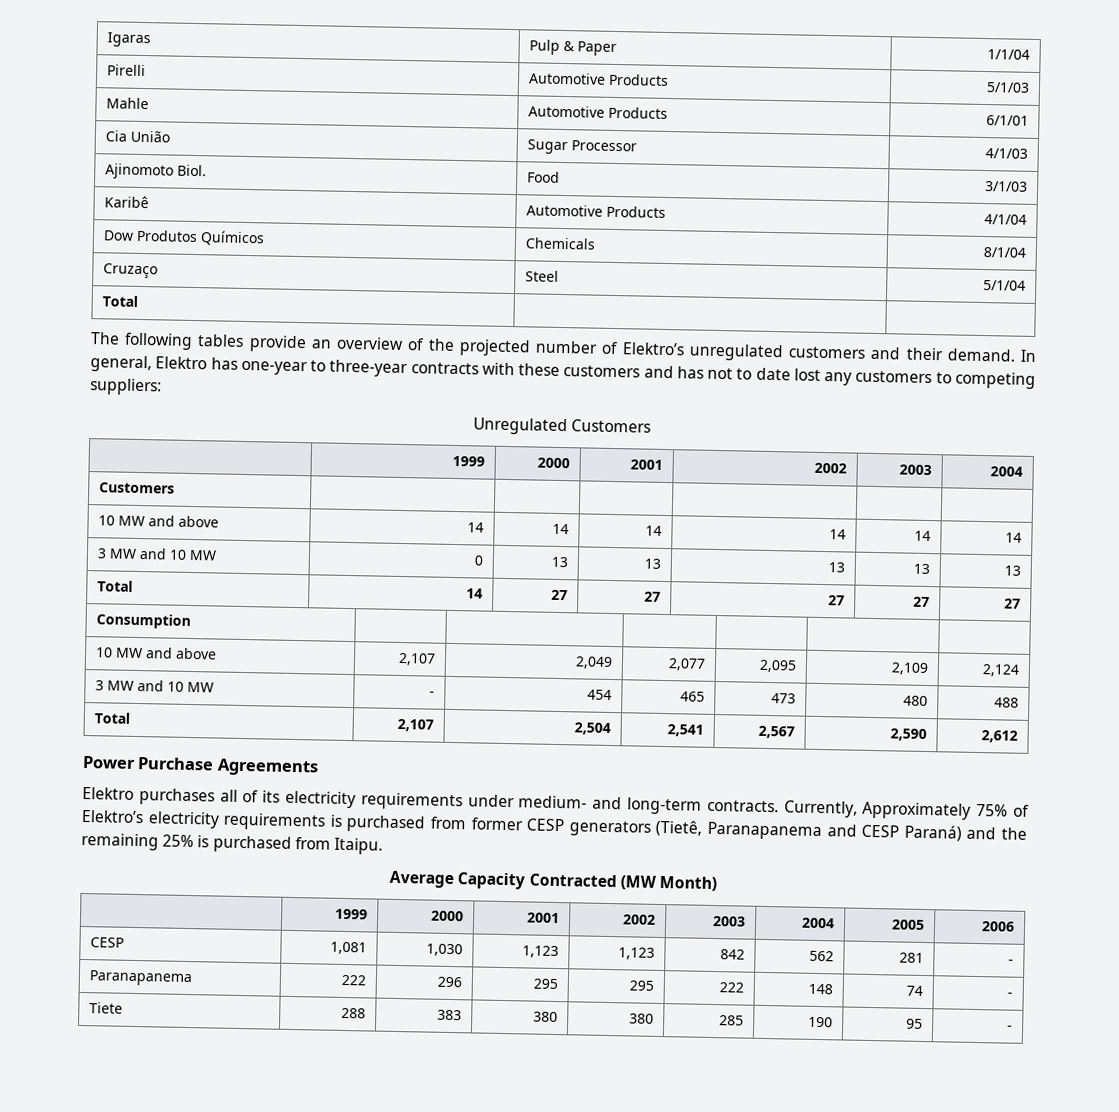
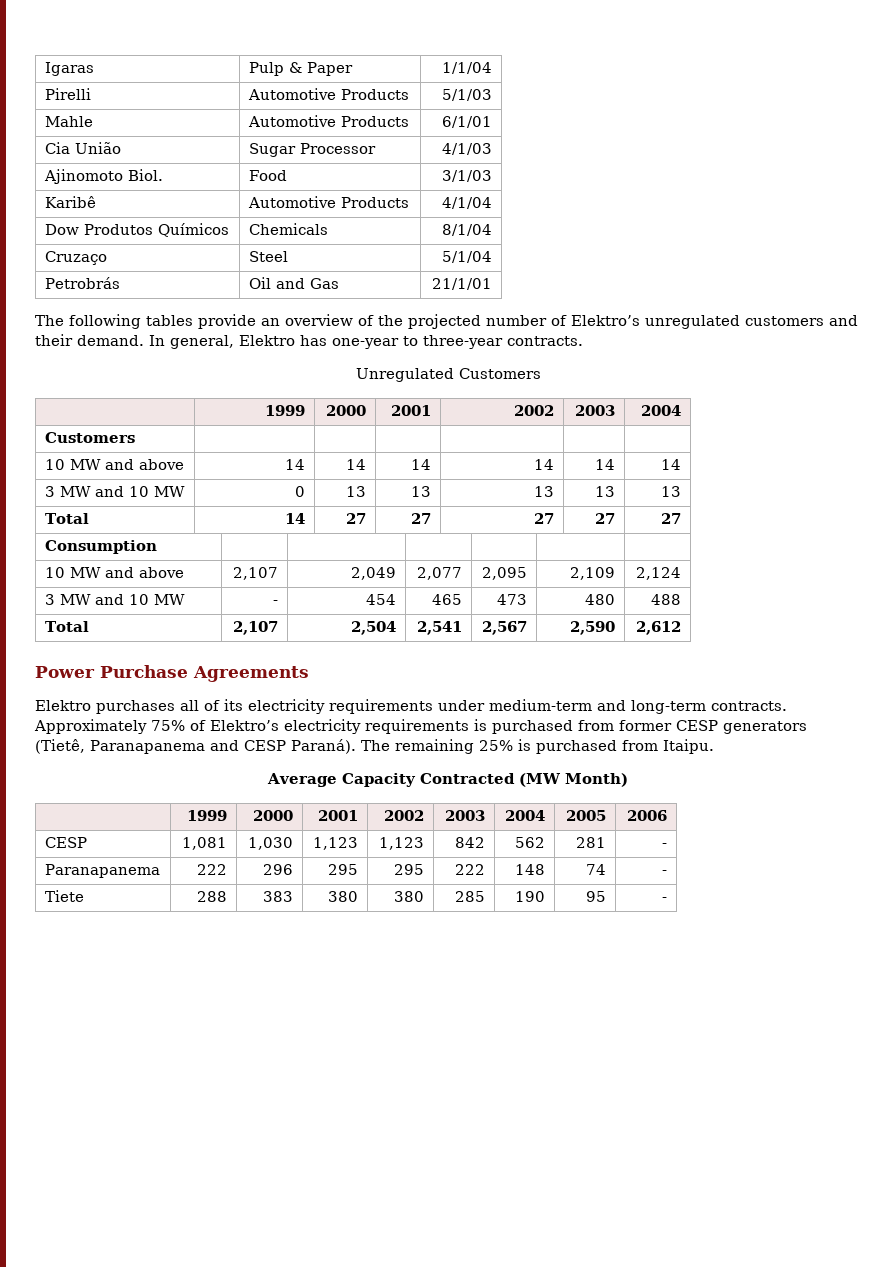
- Total | |
+ Petrobrás | Oil and Gas | 21/1/01
- In general, Elektro has one-year to three-year contracts with these customers and has not to date lost any customers to competing suppliers:
+ In general, Elektro has one-year to three-year contracts.
- Elektro purchases all of its electricity requirements under medium- and long-term contracts.
+ Elektro purchases all of its electricity requirements under medium-term and long-term contracts.
- Currently, Approximately 75% of Elektro’s electricity requirements is purchased from former CESP generators (Tietê, Paranapanema and CESP Paraná) and the remaining 25% is purchased from Itaipu.
+ Approximately 75% of Elektro’s electricity requirements is purchased from former CESP generators (Tietê, Paranapanema and CESP Paraná). The remaining 25% is purchased from Itaipu.

